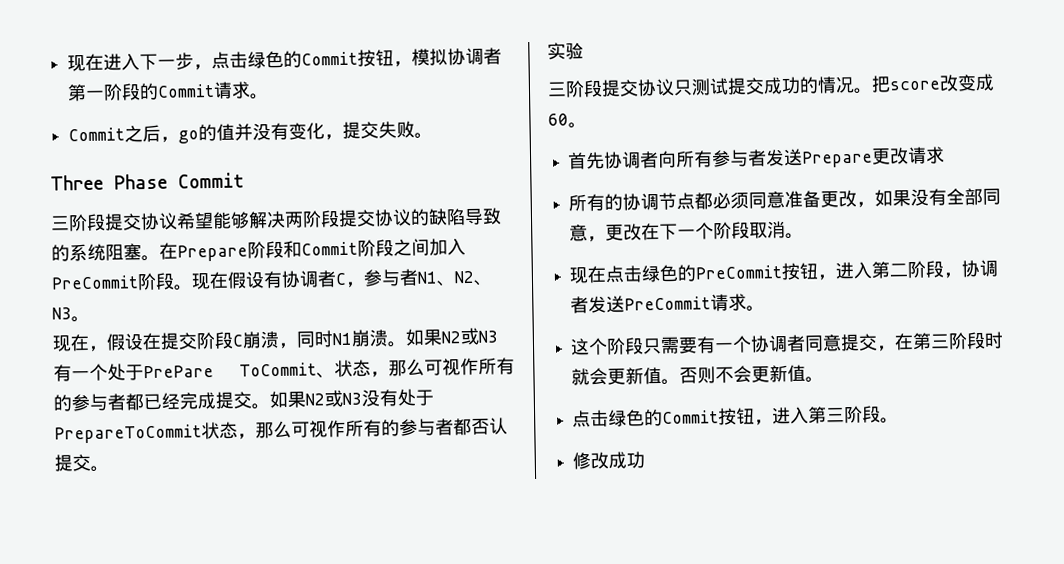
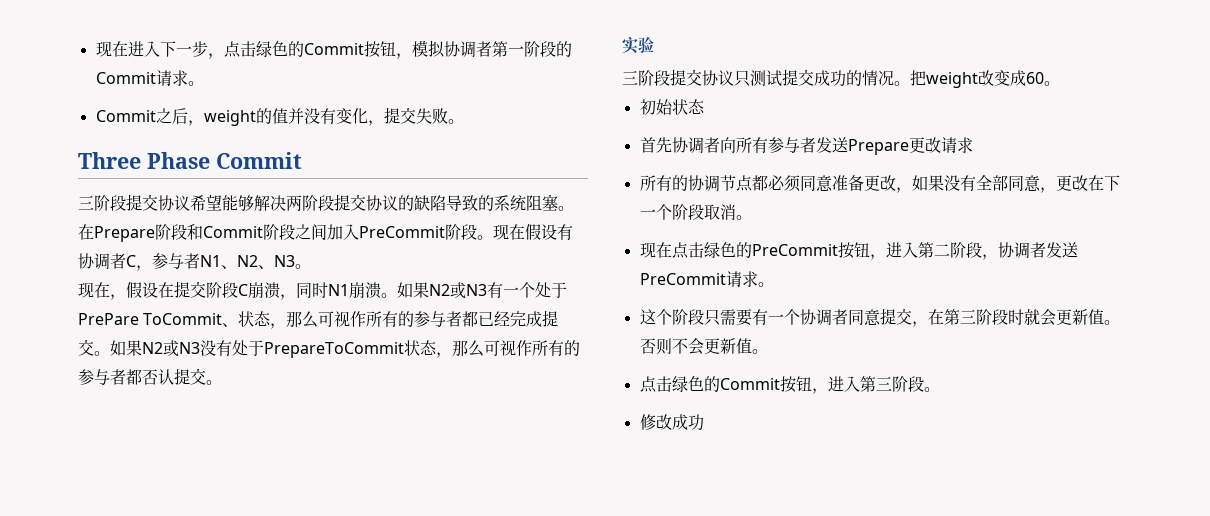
- Commit之后，go的值并没有变化，提交失败。
+ Commit之后，weight的值并没有变化，提交失败。
- 把score改变成60。
+ 把weight改变成60。
+ 初始状态

